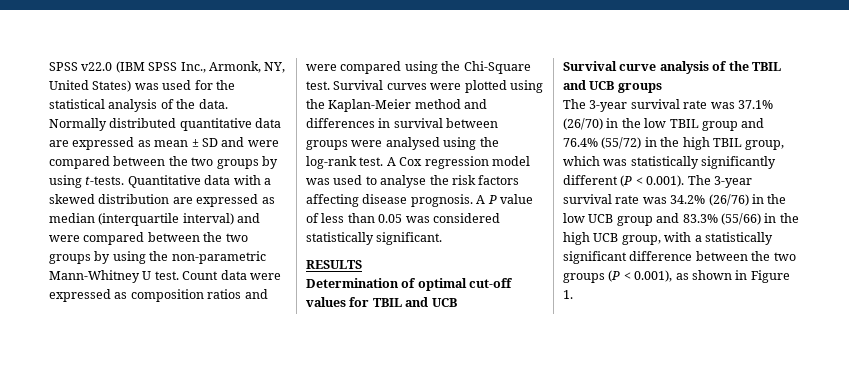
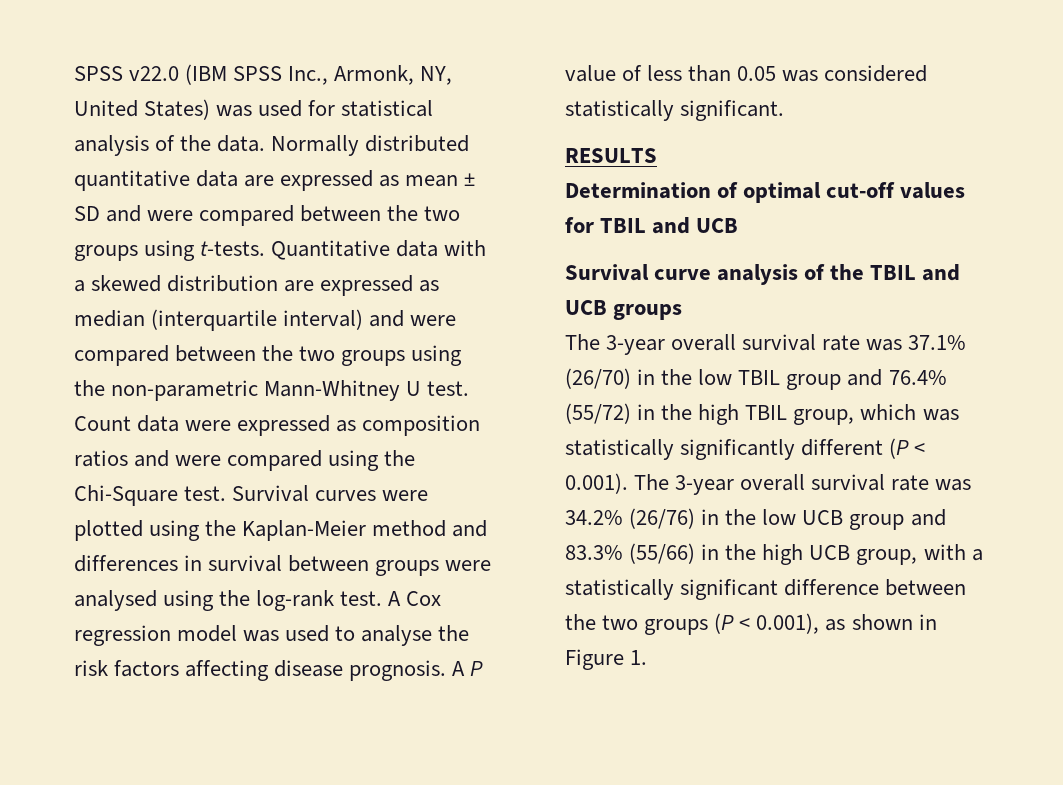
- SPSS v22.0 (IBM SPSS Inc., Armonk, NY, United States) was used for the statistical analysis of the data.
+ SPSS v22.0 (IBM SPSS Inc., Armonk, NY, United States) was used for statistical analysis of the data.
- Normally distributed quantitative data are expressed as mean ± SD and were compared between the two groups by using t-tests.
+ Normally distributed quantitative data are expressed as mean ± SD and were compared between the two groups using t-tests.
- Quantitative data with a skewed distribution are expressed as median (interquartile interval) and were compared between the two groups by using the non-parametric Mann-Whitney U test.
+ Quantitative data with a skewed distribution are expressed as median (interquartile interval) and were compared between the two groups using the non-parametric Mann-Whitney U test.
- The 3-year survival rate was 37.1% (26/70) in the low TBIL group and 76.4% (55/72) in the high TBIL group, which was statistically significantly different (P < 0.001). The 3-year survival rate was 34.2% (26/76) in the low UCB group and 83.3% (55/66) in the high UCB group, with a statistically significant difference between the two groups (P < 0.001), as shown in Figure 1.
+ The 3-year overall survival rate was 37.1% (26/70) in the low TBIL group and 76.4% (55/72) in the high TBIL group, which was statistically significantly different (P < 0.001). The 3-year overall survival rate was 34.2% (26/76) in the low UCB group and 83.3% (55/66) in the high UCB group, with a statistically significant difference between the two groups (P < 0.001), as shown in Figure 1.

